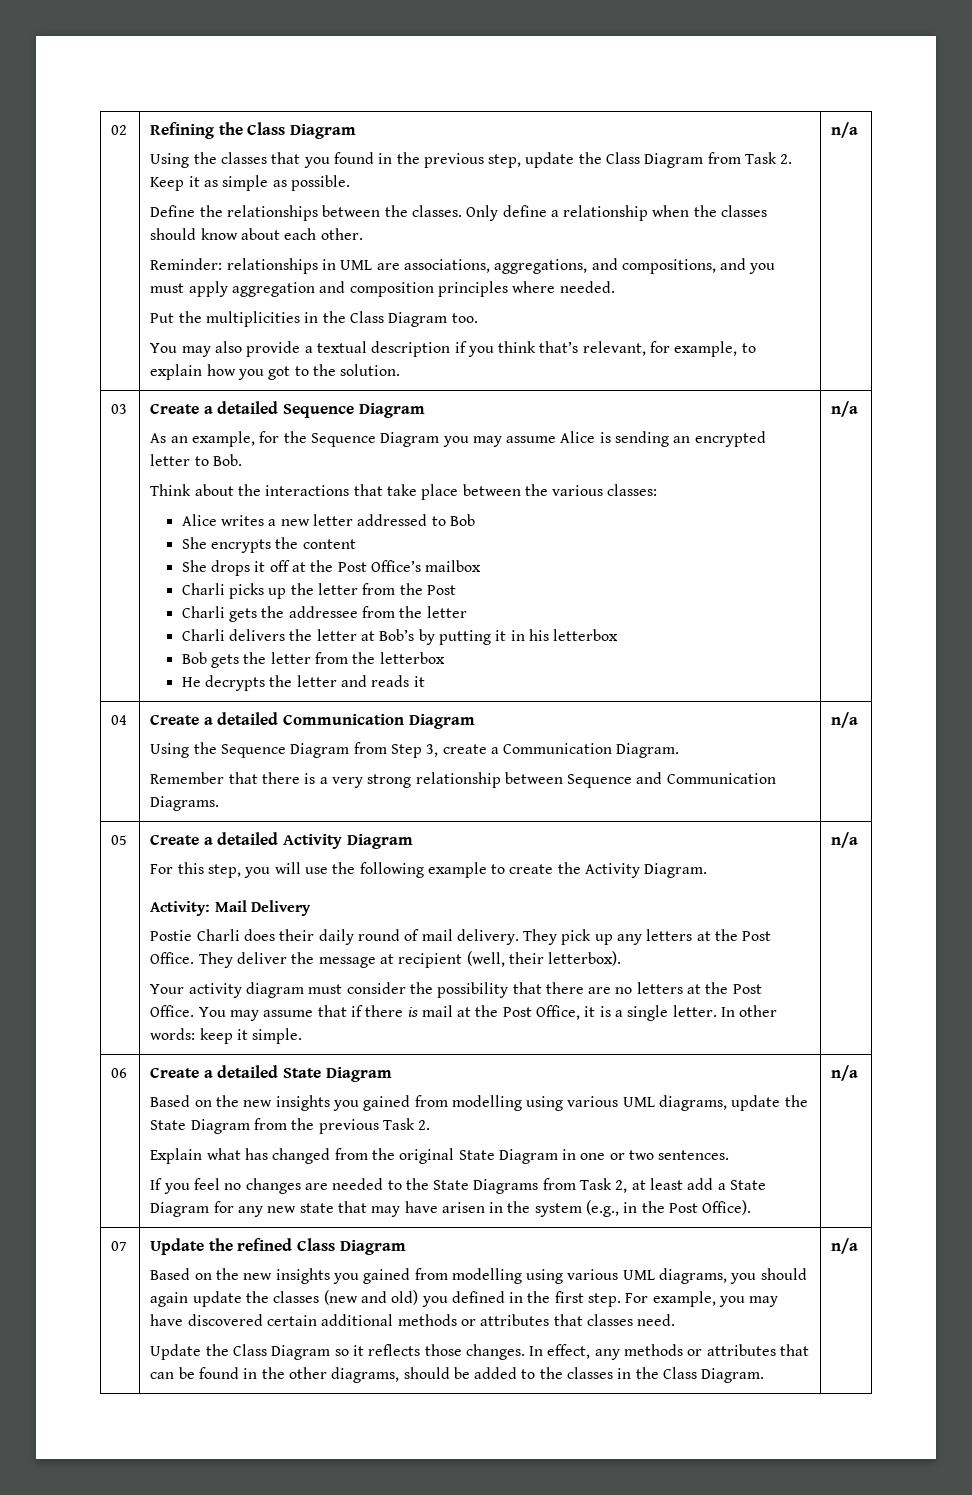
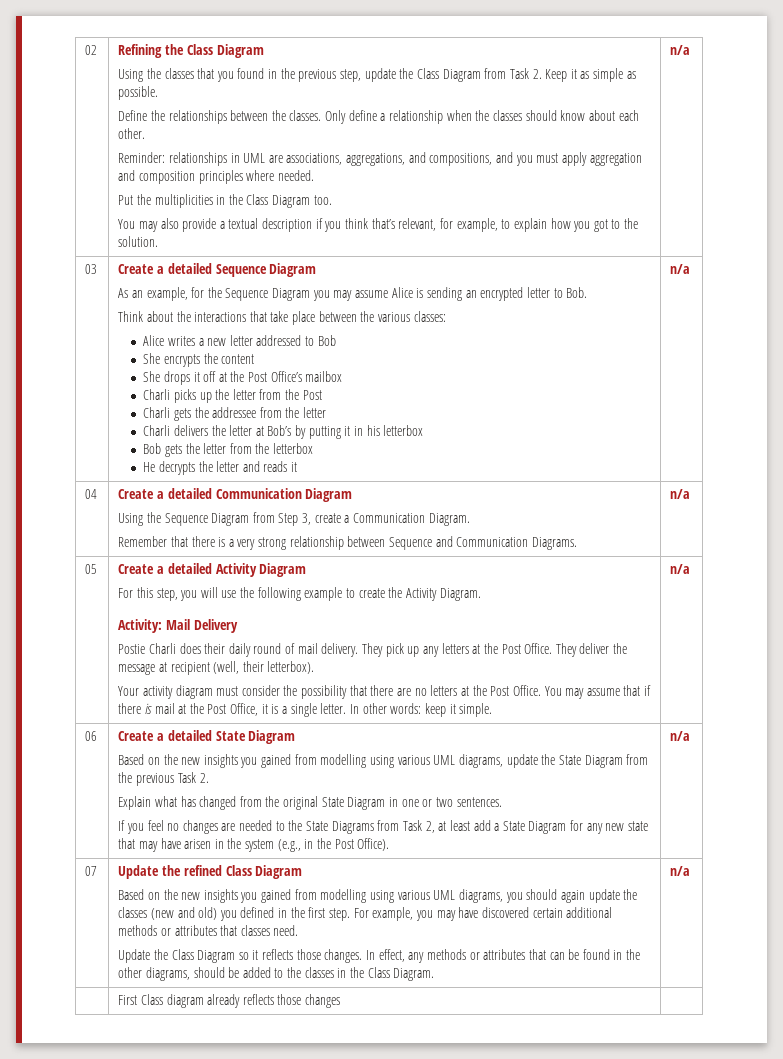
+ | First Class diagram already reflects those changes |

